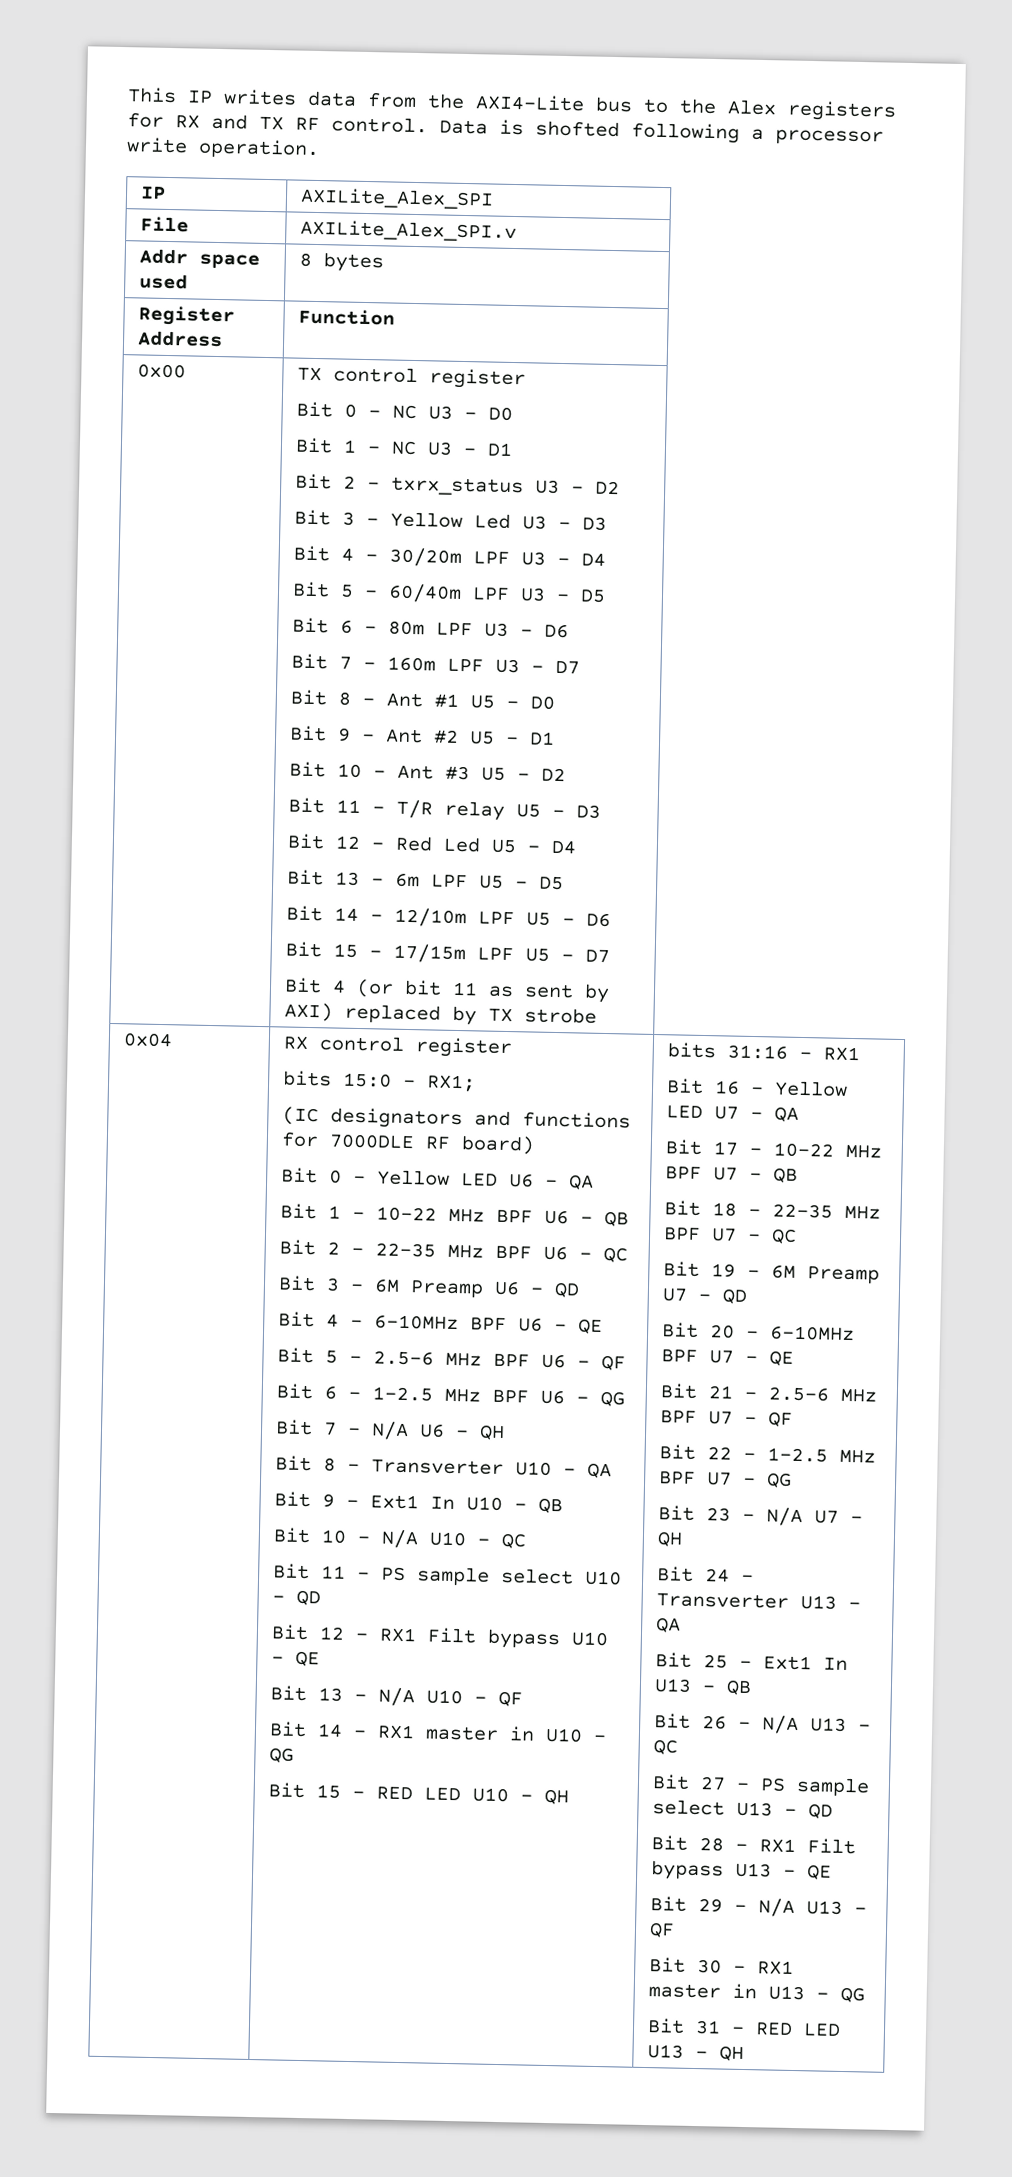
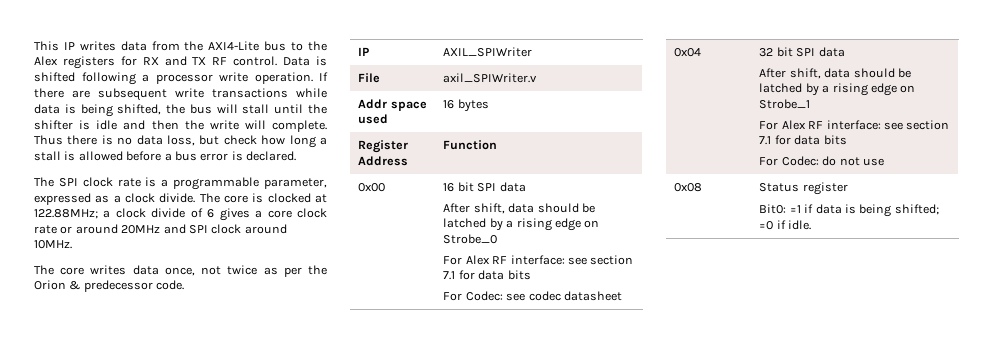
- Data is shofted following a processor write operation.
+ Data is shifted following a processor write operation. If there are subsequent write transactions while data is being shifted, the bus will stall until the shifter is idle and then the write will complete. Thus there is no data loss, but check how long a stall is allowed before a bus error is declared.
+ The SPI clock rate is a programmable parameter, expressed as a clock divide. The core is clocked at 122.88MHz; a clock divide of 6 gives a core clock rate or around 20MHz and SPI clock around 10MHz.
+ The core writes data once, not twice as per the Orion & predecessor code.
- IP | AXILite_Alex_SPI
+ IP | AXIL_SPIWriter
- File | AXILite_Alex_SPI.v
+ File | axil_SPIWriter.v
- Addr space used | 8 bytes
+ Addr space used | 16 bytes
- TX control register
- Bit 0 - NC U3 - D0
- Bit 1 - NC U3 - D1
- Bit 2 - txrx_status U3 - D2
- Bit 3 - Yellow Led U3 - D3
- Bit 4 - 30/20m LPF U3 - D4
- Bit 5 - 60/40m LPF U3 - D5
- Bit 6 - 80m LPF U3 - D6
- Bit 7 - 160m LPF U3 - D7
- Bit 8 - Ant #1 U5 - D0
- Bit 9 - Ant #2 U5 - D1
- Bit 10 - Ant #3 U5 - D2
- Bit 11 - T/R relay U5 - D3
- Bit 12 - Red Led U5 - D4
- Bit 13 - 6m LPF U5 - D5
- Bit 14 - 12/10m LPF U5 - D6
- Bit 15 - 17/15m LPF U5 - D7
- Bit 4 (or bit 11 as sent by AXI) replaced by TX strobe
- 0x04 | RX control register
- bits 15:0 - RX1;
- (IC designators and functions for 7000DLE RF board)
- Bit 0 - Yellow LED U6 - QA
- Bit 1 - 10-22 MHz BPF U6 - QB
- Bit 2 - 22-35 MHz BPF U6 - QC
- Bit 3 - 6M Preamp U6 - QD
- Bit 4 - 6-10MHz BPF U6 - QE
- Bit 5 - 2.5-6 MHz BPF U6 - QF
- Bit 6 - 1-2.5 MHz BPF U6 - QG
- Bit 7 - N/A U6 - QH
- Bit 8 - Transverter U10 - QA
- Bit 9 - Ext1 In U10 - QB
- Bit 10 - N/A U10 - QC
- Bit 11 - PS sample select U10 - QD
- Bit 12 - RX1 Filt bypass U10 - QE
- Bit 13 - N/A U10 - QF
- Bit 14 - RX1 master in U10 - QG
- Bit 15 - RED LED U10 - QH | bits 31:16 - RX1
- Bit 16 - Yellow LED U7 - QA
- Bit 17 - 10-22 MHz BPF U7 - QB
- Bit 18 - 22-35 MHz BPF U7 - QC
- Bit 19 - 6M Preamp U7 - QD
- Bit 20 - 6-10MHz BPF U7 - QE
- Bit 21 - 2.5-6 MHz BPF U7 - QF
- Bit 22 - 1-2.5 MHz BPF U7 - QG
- Bit 23 - N/A U7 - QH
- Bit 24 - Transverter U13 - QA
- Bit 25 - Ext1 In U13 - QB
- Bit 26 - N/A U13 - QC
- Bit 27 - PS sample select U13 - QD
- Bit 28 - RX1 Filt bypass U13 - QE
- Bit 29 - N/A U13 - QF
- Bit 30 - RX1 master in U13 - QG
- Bit 31 - RED LED U13 - QH
+ 16 bit SPI data
+ After shift, data should be latched by a rising edge on Strobe_0
+ For Alex RF interface: see section 7.1 for data bits
+ For Codec: see codec datasheet
+ 0x04 | 32 bit SPI data
+ After shift, data should be latched by a rising edge on Strobe_1
+ For Alex RF interface: see section 7.1 for data bits
+ For Codec: do not use
+ 0x08 | Status register
+ Bit0: =1 if data is being shifted; =0 if idle.

